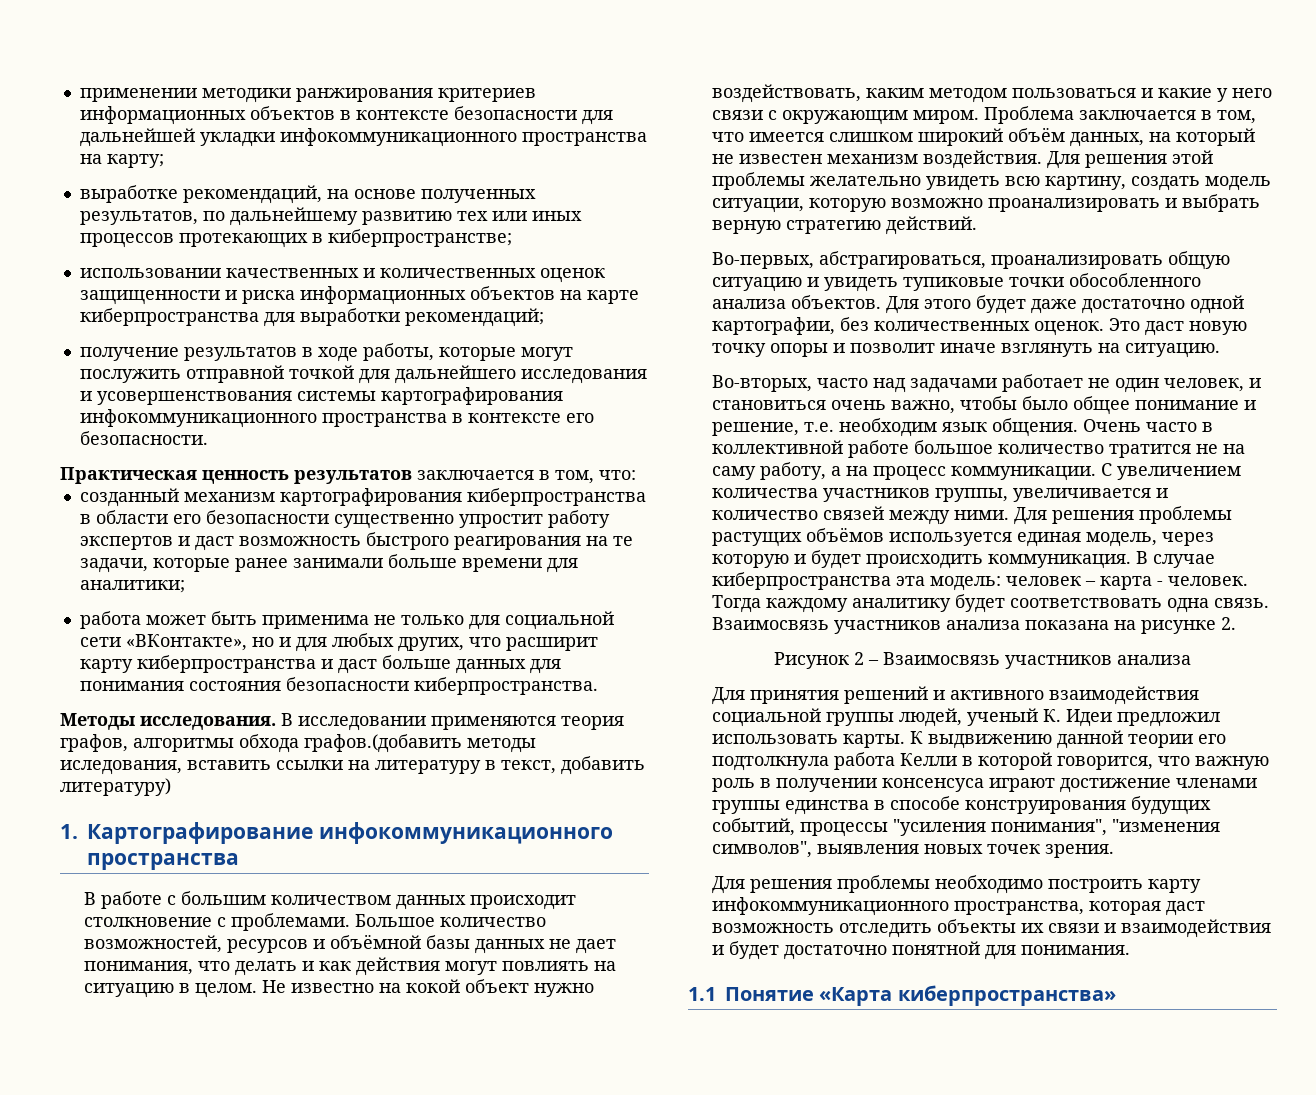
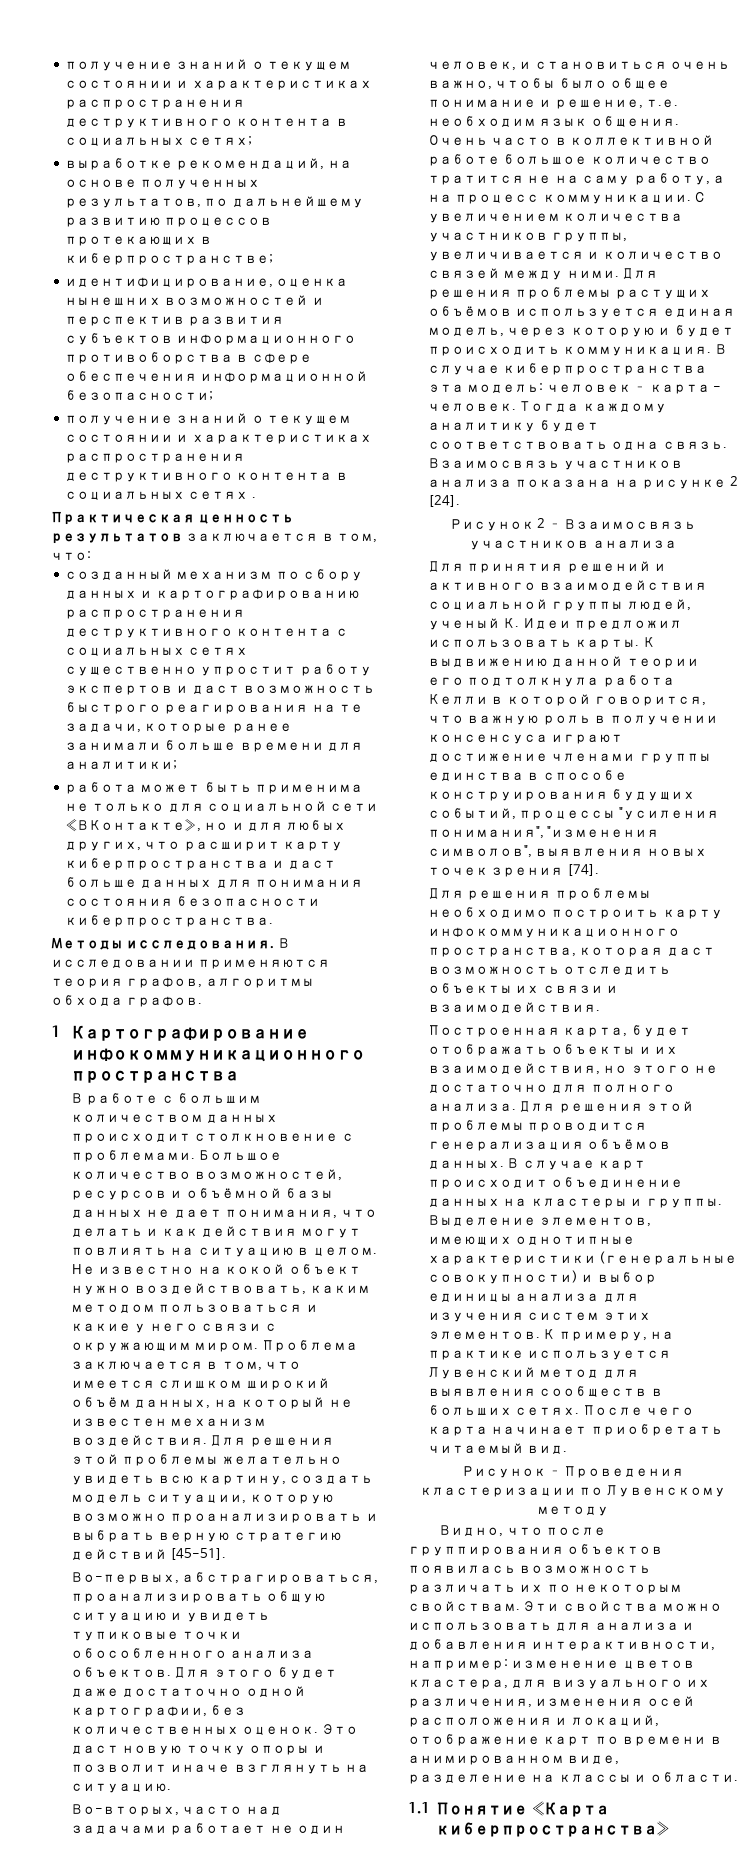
- применении методики ранжирования критериев информационных объектов в контексте безопасности для дальнейшей укладки инфокоммуникационного пространства на карту;
+ получение знаний о текущем состоянии и характеристиках распространения деструктивного контента в социальных сетях;
- выработке рекомендаций, на основе полученных результатов, по дальнейшему развитию тех или иных процессов протекающих в киберпространстве;
+ выработке рекомендаций, на основе полученных результатов, по дальнейшему развитию процессов протекающих в киберпространстве;
- использовании качественных и количественных оценок защищенности и риска информационных объектов на карте киберпространства для выработки рекомендаций;
- получение результатов в ходе работы, которые могут послужить отправной точкой для дальнейшего исследования и усовершенствования системы картографирования инфокоммуникационного пространства в контексте его безопасности.
+ идентифицирование, оценка нынешних возможностей и перспектив развития субъектов информационного противоборства в сфере обеспечения информационной безопасности;
+ получение знаний о текущем состоянии и характеристиках распространения деструктивного контента в социальных сетях .
- созданный механизм картографирования киберпространства в области его безопасности существенно упростит работу экспертов и даст возможность быстрого реагирования на те задачи, которые ранее занимали больше времени для аналитики;
+ созданный механизм по сбору данных и картографированию распространения деструктивного контента с социальных сетях существенно упростит работу экспертов и даст возможность быстрого реагирования на те задачи, которые ранее занимали больше времени для аналитики;
- В исследовании применяются теория графов, алгоритмы обхода графов.(добавить методы иследования, вставить ссылки на литературу в текст, добавить литературу)
- 1. Картографирование инфокоммуникационного пространства
+ В исследовании применяются теория графов, алгоритмы обхода графов.
+ 1 Картографирование инфокоммуникационного пространства
- Для решения этой проблемы желательно увидеть всю картину, создать модель ситуации, которую возможно проанализировать и выбрать верную стратегию действий.
+ Для решения этой проблемы желательно увидеть всю картину, создать модель ситуации, которую возможно проанализировать и выбрать верную стратегию действий [45-51].
- Взаимосвязь участников анализа показана на рисунке 2.
+ Взаимосвязь участников анализа показана на рисунке 2 [24].
- К выдвижению данной теории его подтолкнула работа Келли в которой говорится, что важную роль в получении консенсуса играют достижение членами группы единства в способе конструирования будущих событий, процессы "усиления понимания", "изменения символов", выявления новых точек зрения.
+ К выдвижению данной теории его подтолкнула работа Келли в которой говорится, что важную роль в получении консенсуса играют достижение членами группы единства в способе конструирования будущих событий, процессы "усиления понимания", "изменения символов", выявления новых точек зрения [74].
- Для решения проблемы необходимо построить карту инфокоммуникационного пространства, которая даст возможность отследить объекты их связи и взаимодействия и будет достаточно понятной для понимания.
+ Для решения проблемы необходимо построить карту инфокоммуникационного пространства, которая даст возможность отследить объекты их связи и взаимодействия.
+ Построенная карта, будет отображать объекты и их взаимодействия, но этого не достаточно для полного анализа. Для решения этой проблемы проводится генерализация объёмов данных. В случае карт происходит объединение данных на кластеры и группы. Выделение элементов, имеющих однотипные характеристики (генеральные совокупности) и выбор единицы анализа для изучения систем этих элементов. К примеру, на практике используется Лувенский метод для выявления сообществ в больших сетях. После чего карта начинает приобретать читаемый вид.
+ Рисунок – Проведения кластеризации по Лувенскому методу
+ Видно, что после группирования объектов появилась возможность различать их по некоторым свойствам. Эти свойства можно использовать для анализа и добавления интерактивности, например: изменение цветов кластера, для визуального их различения, изменения осей расположения и локаций, отображение карт по времени в анимированном виде, разделение на классы и области.

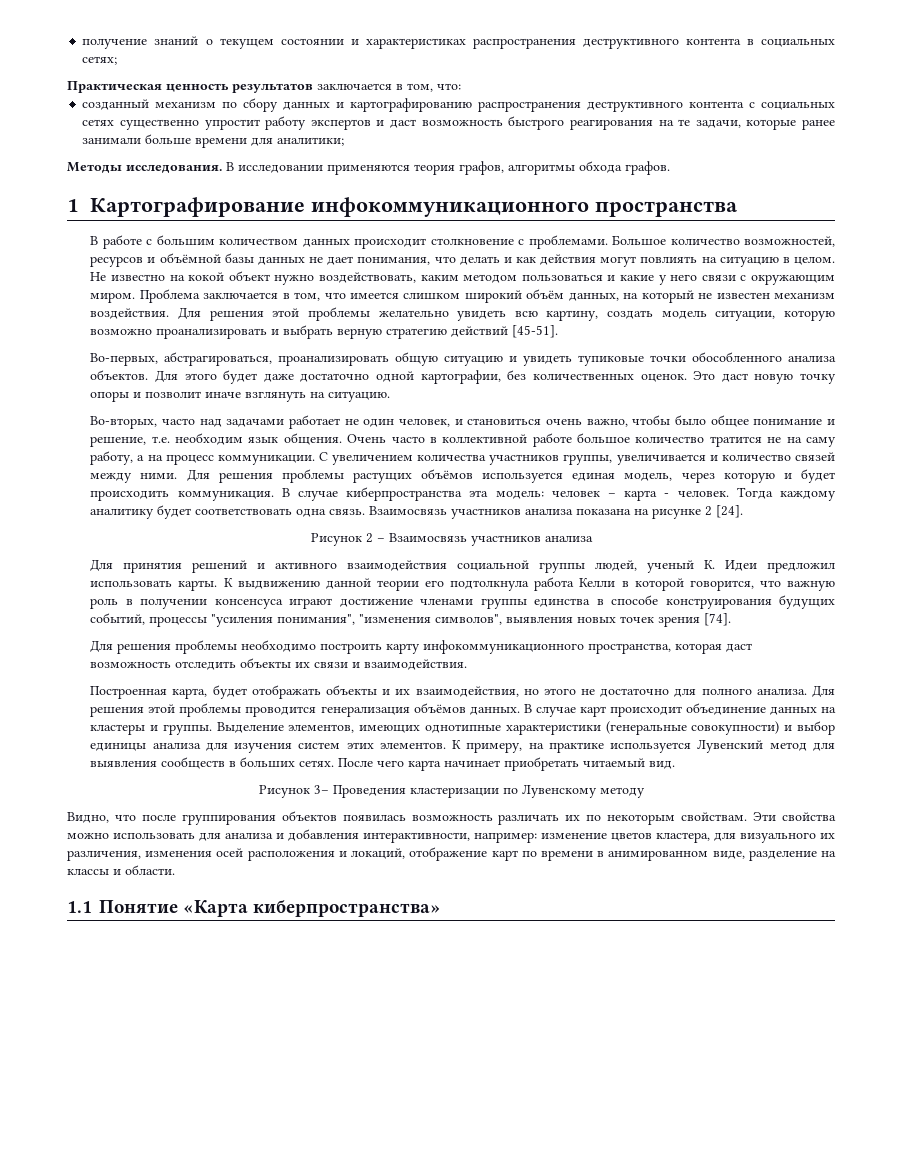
- выработке рекомендаций, на основе полученных результатов, по дальнейшему развитию процессов протекающих в киберпространстве;
- идентифицирование, оценка нынешних возможностей и перспектив развития субъектов информационного противоборства в сфере обеспечения информационной безопасности;
- получение знаний о текущем состоянии и характеристиках распространения деструктивного контента в социальных сетях .
- работа может быть применима не только для социальной сети «ВКонтакте», но и для любых других, что расширит карту киберпространства и даст больше данных для понимания состояния безопасности киберпространства.
- Рисунок – Проведения кластеризации по Лувенскому методу
+ Рисунок 3– Проведения кластеризации по Лувенскому методу

